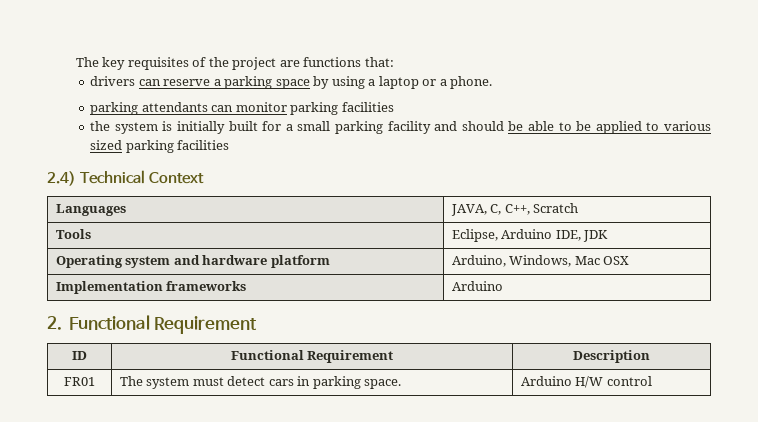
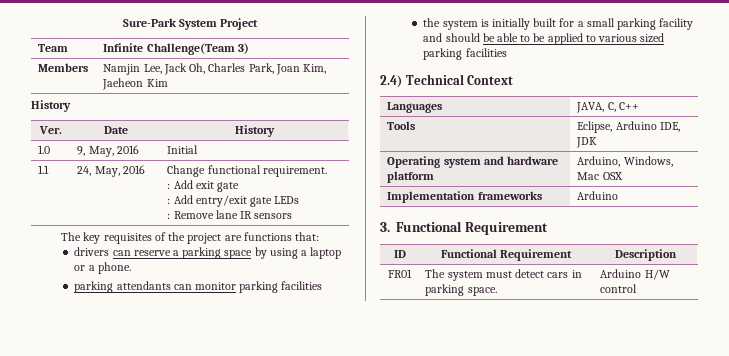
+ Sure-Park System Project
+ Team | Infinite Challenge(Team 3)
+ Members | Namjin Lee, Jack Oh, Charles Park, Joan Kim, Jaeheon Kim
+ History
+ Ver. | Date | History
+ 1.0 | 9, May, 2016 | Initial
+ 1.1 | 24, May, 2016 | Change functional requirement.
+ : Add exit gate
+ : Add entry/exit gate LEDs
+ : Remove lane IR sensors
- Languages | JAVA, C, C++, Scratch
+ Languages | JAVA, C, C++
- 2. Functional Requirement
+ 3. Functional Requirement

